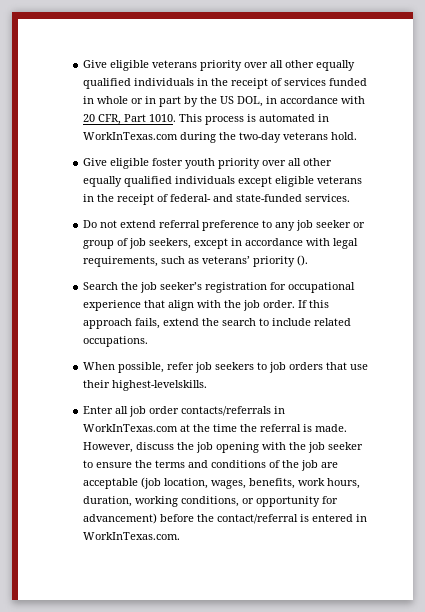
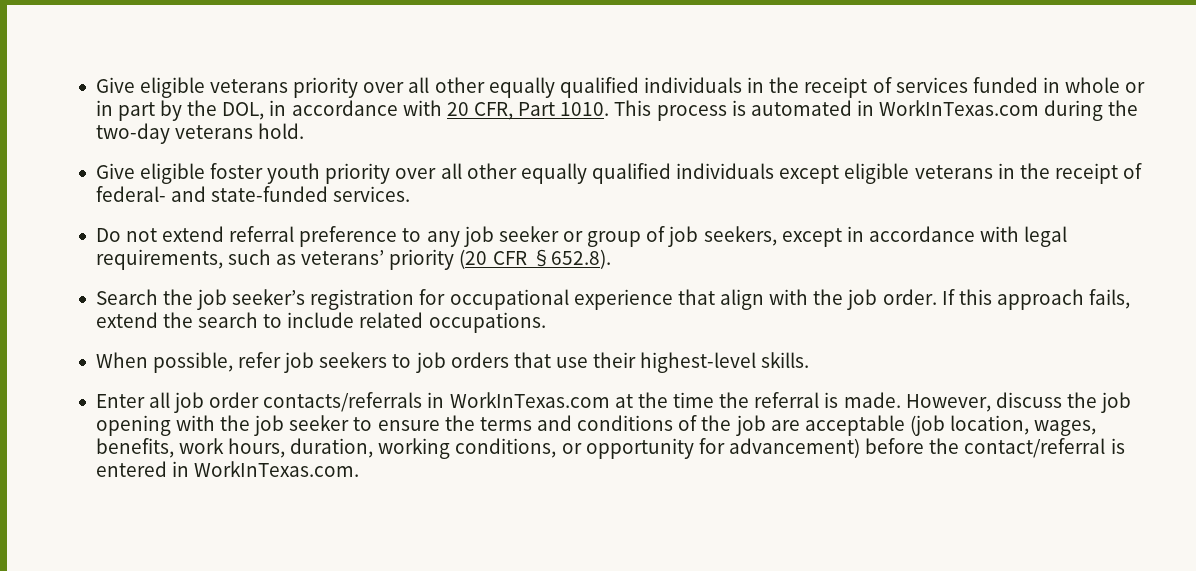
- Give eligible veterans priority over all other equally qualified individuals in the receipt of services funded in whole or in part by the US DOL, in accordance with 20 CFR, Part 1010.
+ Give eligible veterans priority over all other equally qualified individuals in the receipt of services funded in whole or in part by the DOL, in accordance with 20 CFR, Part 1010.
- Do not extend referral preference to any job seeker or group of job seekers, except in accordance with legal requirements, such as veterans’ priority ().
+ Do not extend referral preference to any job seeker or group of job seekers, except in accordance with legal requirements, such as veterans’ priority (20 CFR §652.8).
- When possible, refer job seekers to job orders that use their highest-levelskills.
+ When possible, refer job seekers to job orders that use their highest-level skills.

